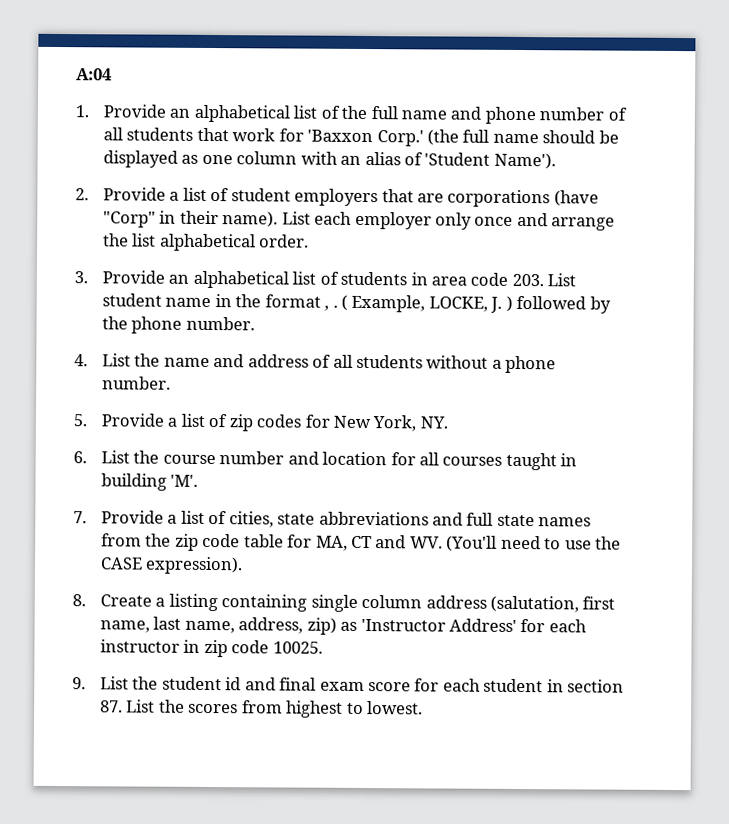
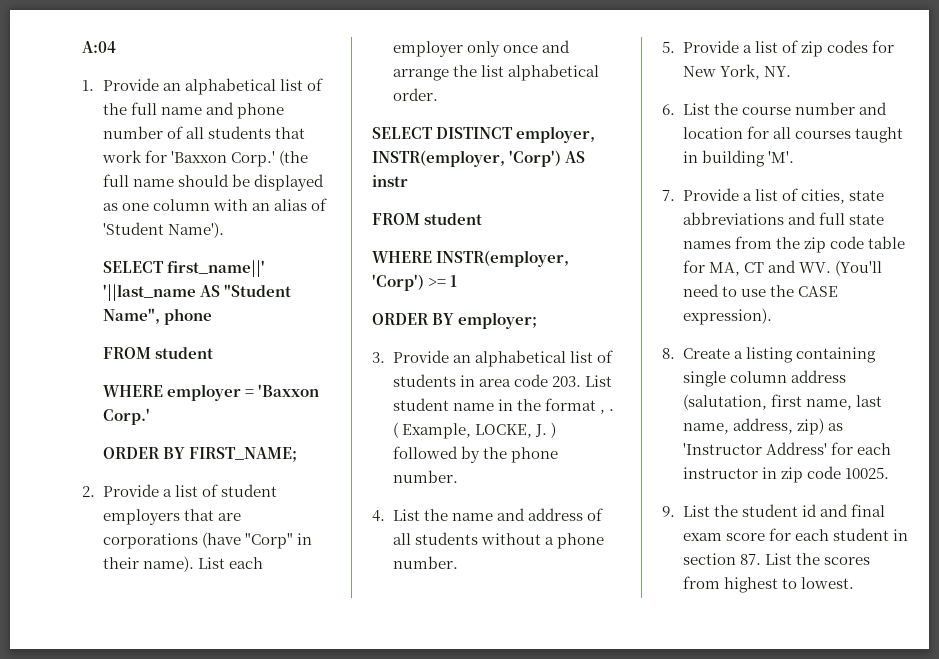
+ SELECT first_name||' '||last_name AS "Student Name", phone
+ FROM student
+ WHERE employer = 'Baxxon Corp.'
+ ORDER BY FIRST_NAME;
+ SELECT DISTINCT employer, INSTR(employer, 'Corp') AS instr
+ FROM student
+ WHERE INSTR(employer, 'Corp') >= 1
+ ORDER BY employer;

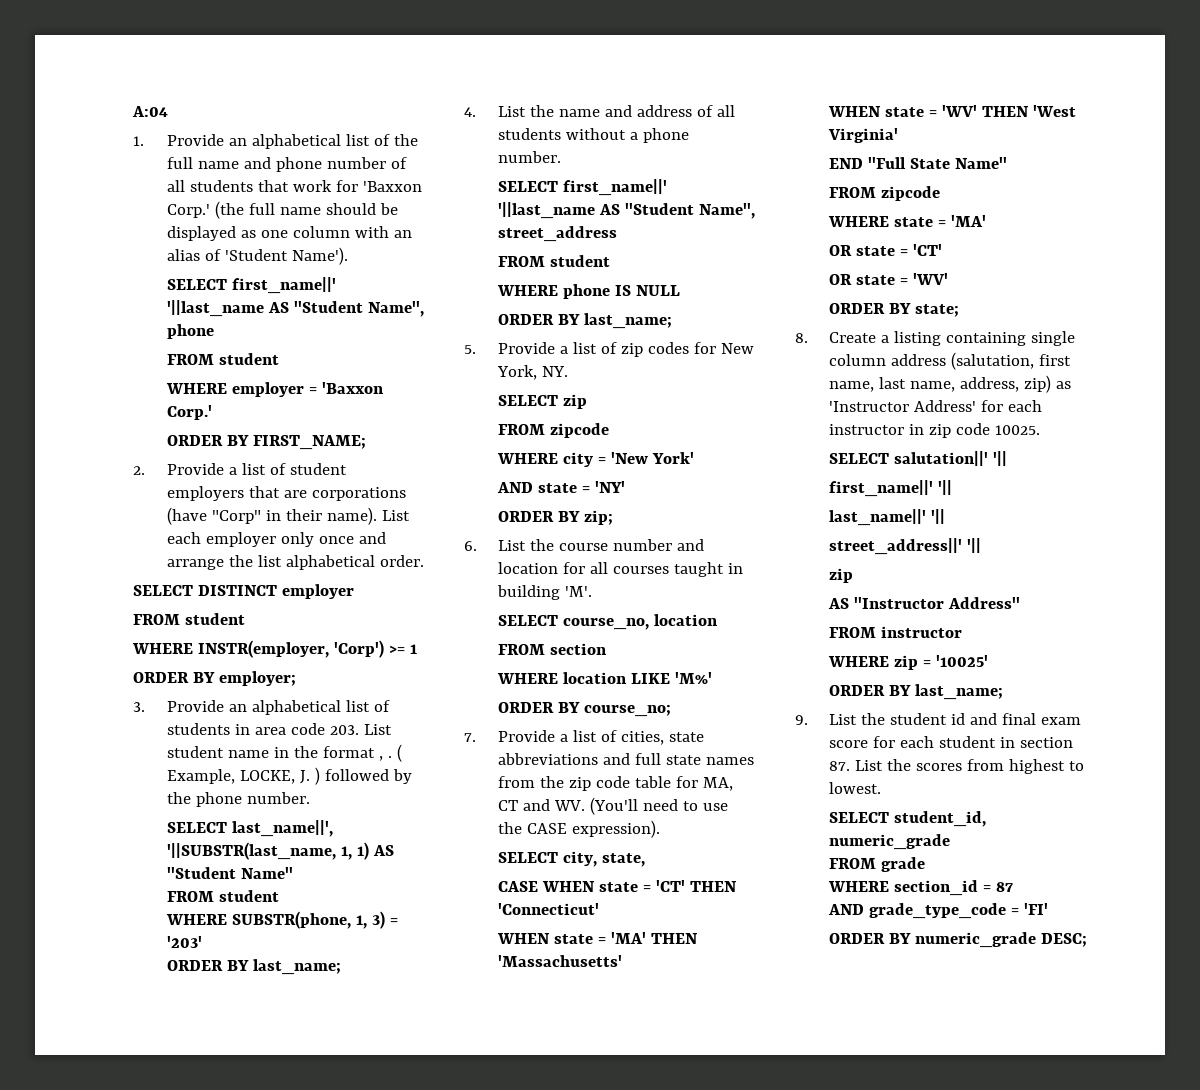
- SELECT DISTINCT employer, INSTR(employer, 'Corp') AS instr
+ SELECT DISTINCT employer
+ SELECT last_name||', '||SUBSTR(last_name, 1, 1) AS "Student Name"
+ FROM student
+ WHERE SUBSTR(phone, 1, 3) = '203'
+ ORDER BY last_name;
+ SELECT first_name||' '||last_name AS "Student Name", street_address
+ FROM student
+ WHERE phone IS NULL
+ ORDER BY last_name;
+ SELECT zip
+ FROM zipcode
+ WHERE city = 'New York'
+ AND state = 'NY'
+ ORDER BY zip;
+ SELECT course_no, location
+ FROM section
+ WHERE location LIKE 'M%'
+ ORDER BY course_no;
+ SELECT city, state,
+ CASE WHEN state = 'CT' THEN 'Connecticut'
+ WHEN state = 'MA' THEN 'Massachusetts'
+ WHEN state = 'WV' THEN 'West Virginia'
+ END "Full State Name"
+ FROM zipcode
+ WHERE state = 'MA'
+ OR state = 'CT'
+ OR state = 'WV'
+ ORDER BY state;
+ SELECT salutation||' '||
+ first_name||' '||
+ last_name||' '||
+ street_address||' '||
+ zip
+ AS "Instructor Address"
+ FROM instructor
+ WHERE zip = '10025'
+ ORDER BY last_name;
+ SELECT student_id, numeric_grade
+ FROM grade
+ WHERE section_id = 87
+ AND grade_type_code = 'FI'
+ ORDER BY numeric_grade DESC;

